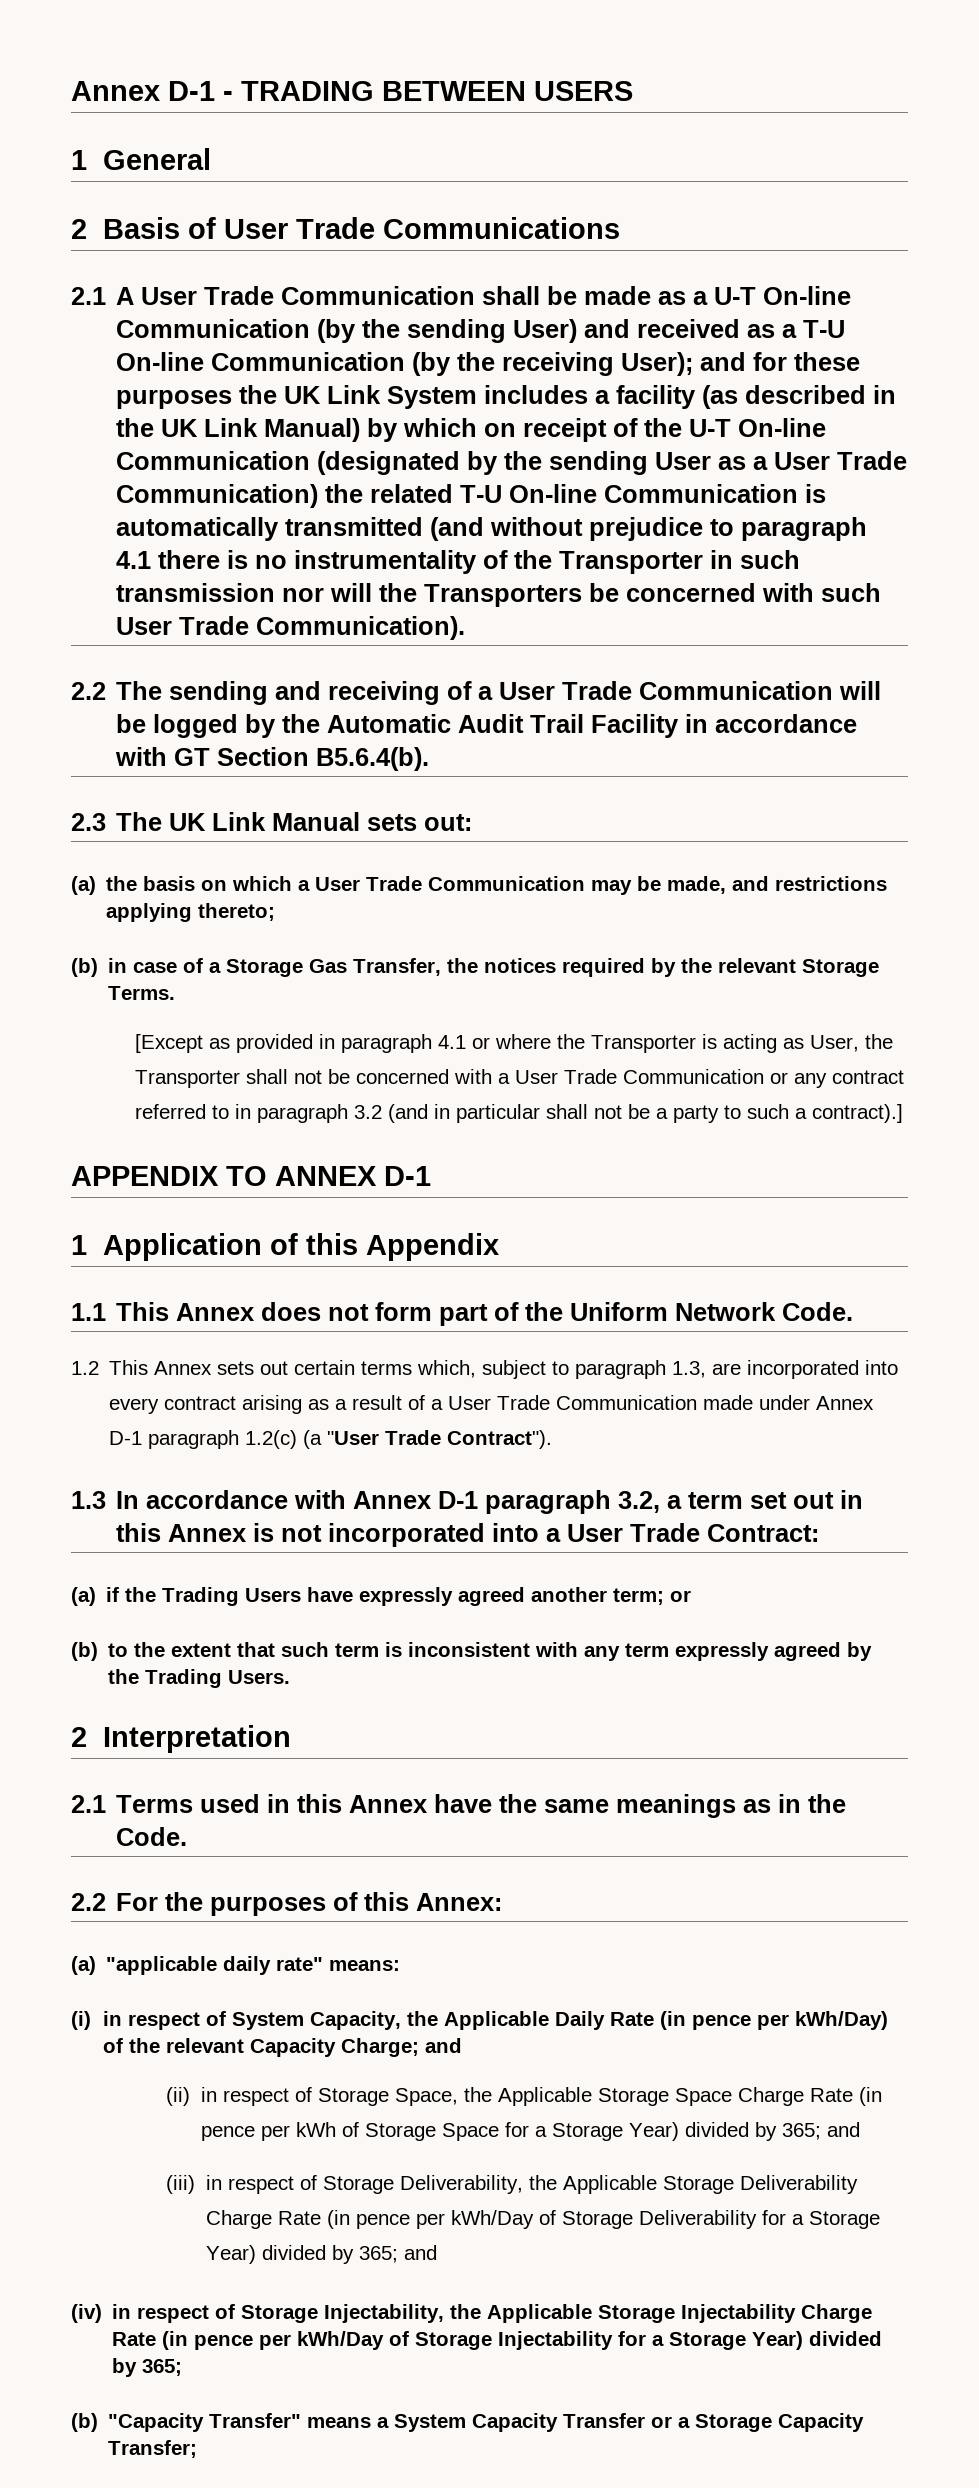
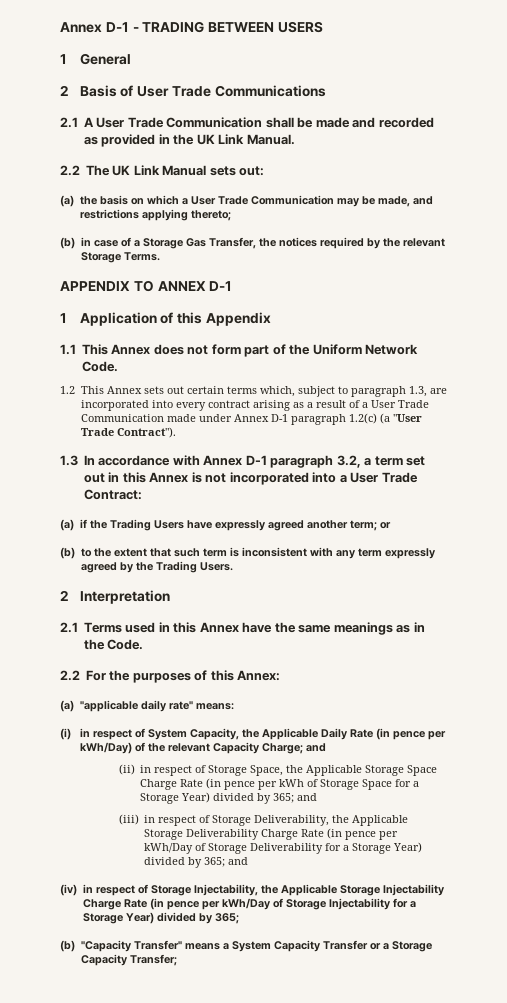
- 2.1 A User Trade Communication shall be made as a U-T On-line Communication (by the sending User) and received as a T-U On-line Communication (by the receiving User); and for these purposes the UK Link System includes a facility (as described in the UK Link Manual) by which on receipt of the U-T On-line Communication (designated by the sending User as a User Trade Communication) the related T-U On-line Communication is automatically transmitted (and without prejudice to paragraph 4.1 there is no instrumentality of the Transporter in such transmission nor will the Transporters be concerned with such User Trade Communication).
- 2.2 The sending and receiving of a User Trade Communication will be logged by the Automatic Audit Trail Facility in accordance with GT Section B5.6.4(b).
- 2.3 The UK Link Manual sets out:
+ 2.1 A User Trade Communication shall be made and recorded as provided in the UK Link Manual.
+ 2.2 The UK Link Manual sets out:
- [Except as provided in paragraph 4.1 or where the Transporter is acting as User, the Transporter shall not be concerned with a User Trade Communication or any contract referred to in paragraph 3.2 (and in particular shall not be a party to such a contract).]

